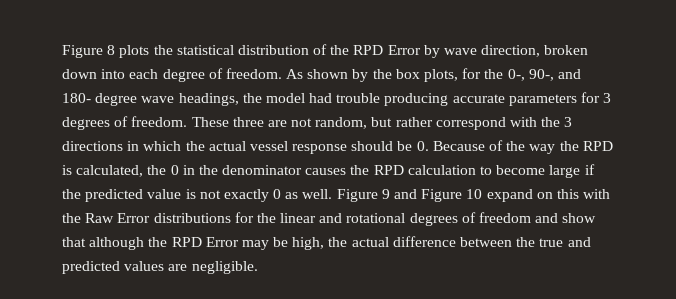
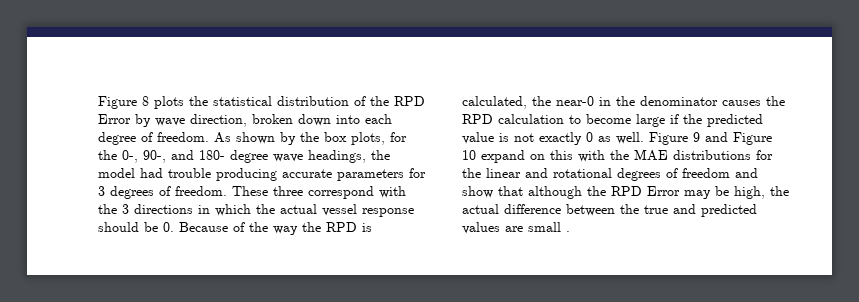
- These three are not random, but rather correspond with the 3 directions in which the actual vessel response should be 0. Because of the way the RPD is calculated, the 0 in the denominator causes the RPD calculation to become large if the predicted value is not exactly 0 as well.
+ These three correspond with the 3 directions in which the actual vessel response should be 0. Because of the way the RPD is calculated, the near-0 in the denominator causes the RPD calculation to become large if the predicted value is not exactly 0 as well.
- Figure 9 and Figure 10 expand on this with the Raw Error distributions for the linear and rotational degrees of freedom and show that although the RPD Error may be high, the actual difference between the true and predicted values are negligible.
+ Figure 9 and Figure 10 expand on this with the MAE distributions for the linear and rotational degrees of freedom and show that although the RPD Error may be high, the actual difference between the true and predicted values are small .

